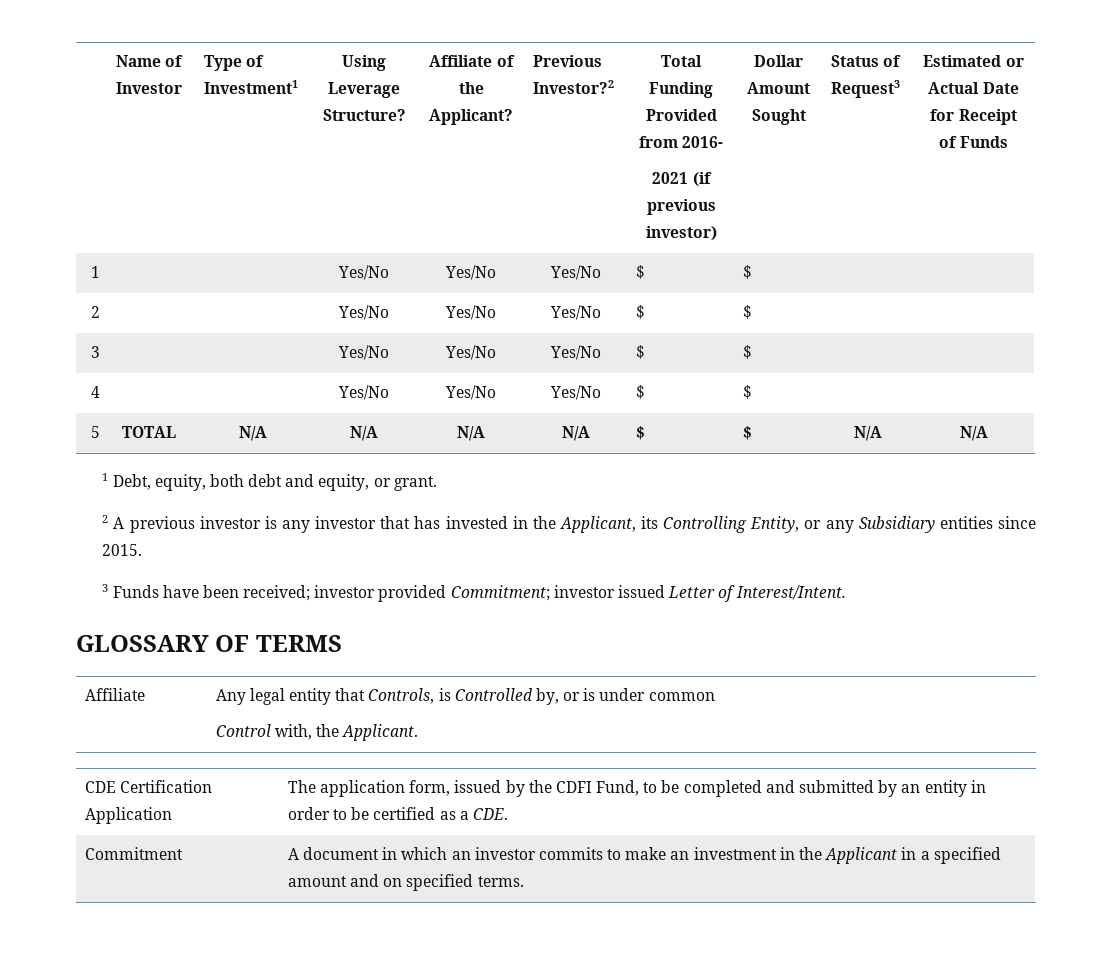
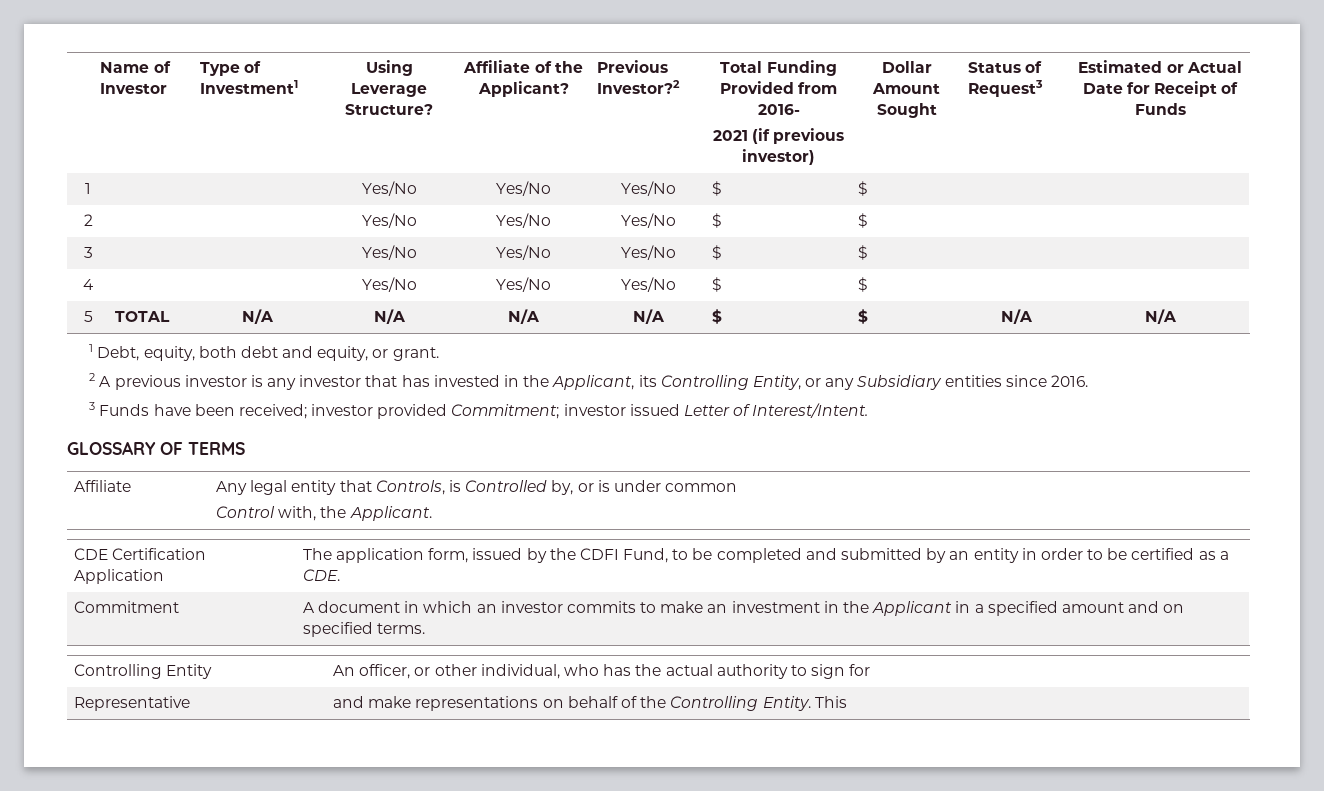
- 2 A previous investor is any investor that has invested in the Applicant, its Controlling Entity, or any Subsidiary entities since 2015.
+ 2 A previous investor is any investor that has invested in the Applicant, its Controlling Entity, or any Subsidiary entities since 2016.
+ Controlling Entity | An officer, or other individual, who has the actual authority to sign for
+ Representative | and make representations on behalf of the Controlling Entity. This

